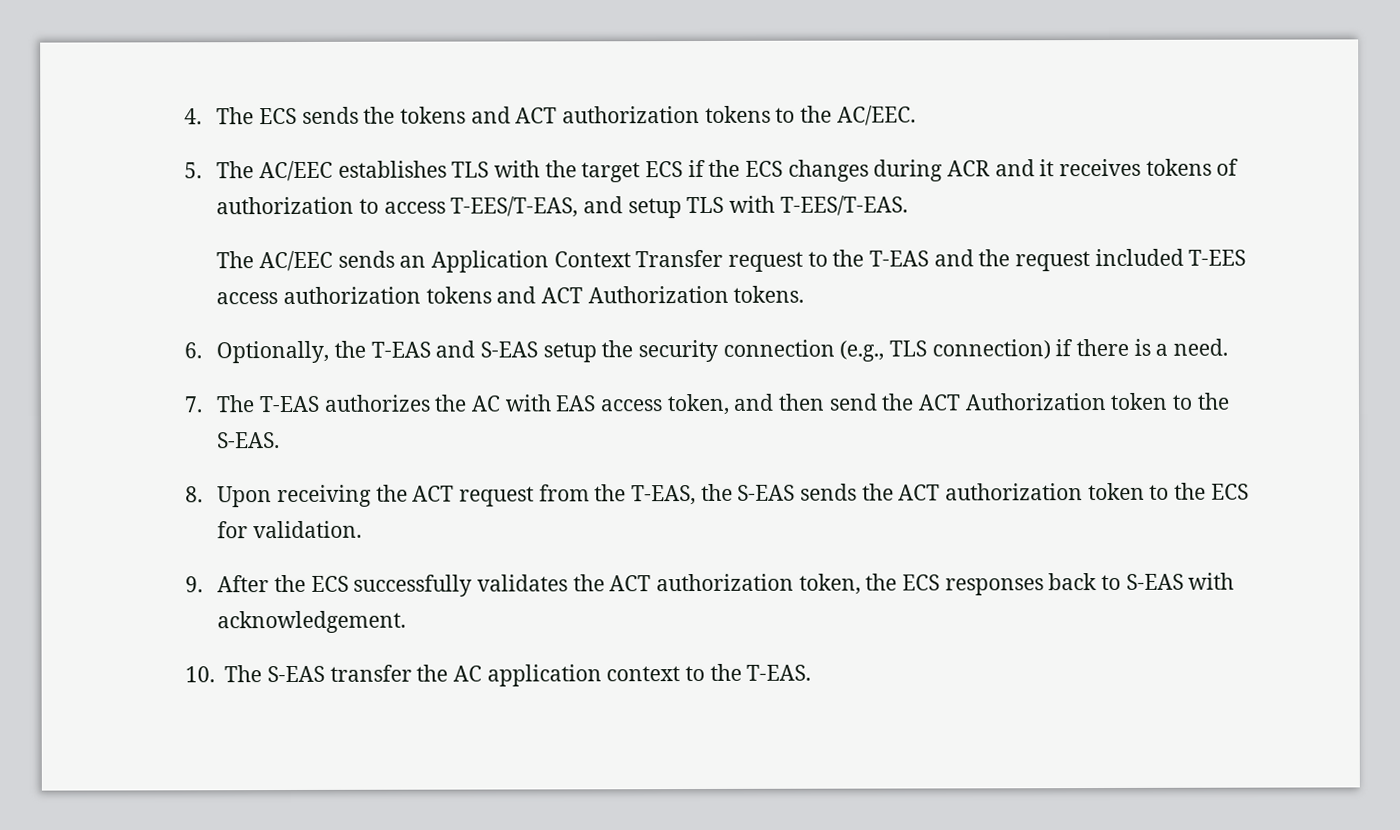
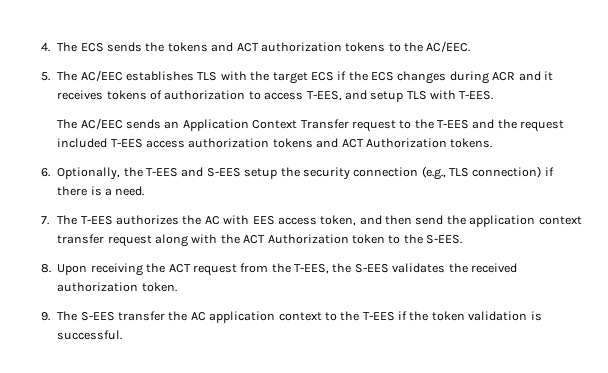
- 5. The AC/EEC establishes TLS with the target ECS if the ECS changes during ACR and it receives tokens of authorization to access T-EES/T-EAS, and setup TLS with T-EES/T-EAS.
+ 5. The AC/EEC establishes TLS with the target ECS if the ECS changes during ACR and it receives tokens of authorization to access T-EES, and setup TLS with T-EES.
- The AC/EEC sends an Application Context Transfer request to the T-EAS and the request included T-EES access authorization tokens and ACT Authorization tokens.
+ The AC/EEC sends an Application Context Transfer request to the T-EES and the request included T-EES access authorization tokens and ACT Authorization tokens.
- 6. Optionally, the T-EAS and S-EAS setup the security connection (e.g., TLS connection) if there is a need.
+ 6. Optionally, the T-EES and S-EES setup the security connection (e.g., TLS connection) if there is a need.
- 7. The T-EAS authorizes the AC with EAS access token, and then send the ACT Authorization token to the S-EAS.
+ 7. The T-EES authorizes the AC with EES access token, and then send the application context transfer request along with the ACT Authorization token to the S-EES.
- 8. Upon receiving the ACT request from the T-EAS, the S-EAS sends the ACT authorization token to the ECS for validation.
- 9. After the ECS successfully validates the ACT authorization token, the ECS responses back to S-EAS with acknowledgement.
- 10. The S-EAS transfer the AC application context to the T-EAS.
+ 8. Upon receiving the ACT request from the T-EES, the S-EES validates the received authorization token.
+ 9. The S-EES transfer the AC application context to the T-EES if the token validation is successful.

